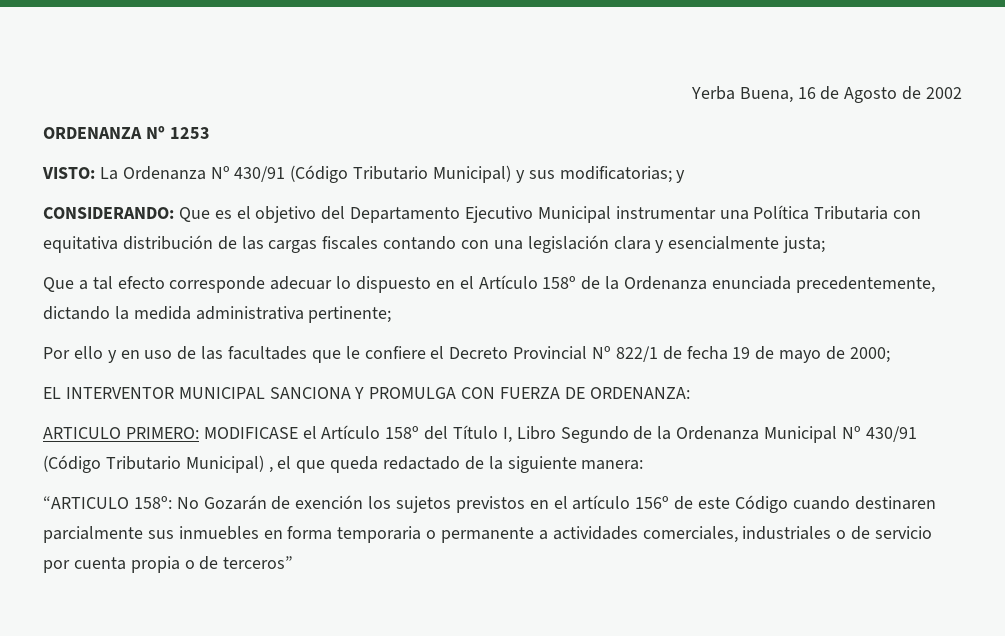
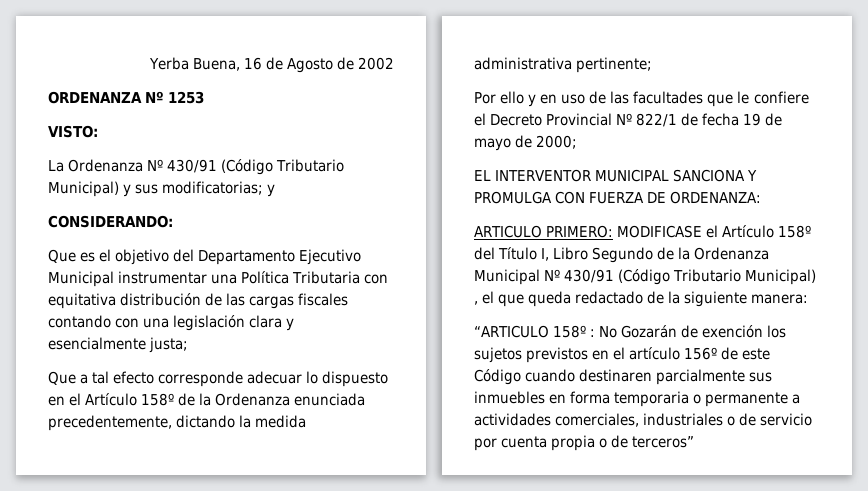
- VISTO: La Ordenanza Nº 430/91 (Código Tributario Municipal) y sus modificatorias; y
+ VISTO:
+ La Ordenanza Nº 430/91 (Código Tributario Municipal) y sus modificatorias; y
- CONSIDERANDO: Que es el objetivo del Departamento Ejecutivo Municipal instrumentar una Política Tributaria con equitativa distribución de las cargas fiscales contando con una legislación clara y esencialmente justa;
+ CONSIDERANDO:
+ Que es el objetivo del Departamento Ejecutivo Municipal instrumentar una Política Tributaria con equitativa distribución de las cargas fiscales contando con una legislación clara y esencialmente justa;
- “ARTICULO 158º: No Gozarán de exención los sujetos previstos en el artículo 156º de este Código cuando destinaren parcialmente sus inmuebles en forma temporaria o permanente a actividades comerciales, industriales o de servicio por cuenta propia o de terceros”
+ “ARTICULO 158º : No Gozarán de exención los sujetos previstos en el artículo 156º de este Código cuando destinaren parcialmente sus inmuebles en forma temporaria o permanente a actividades comerciales, industriales o de servicio por cuenta propia o de terceros”

